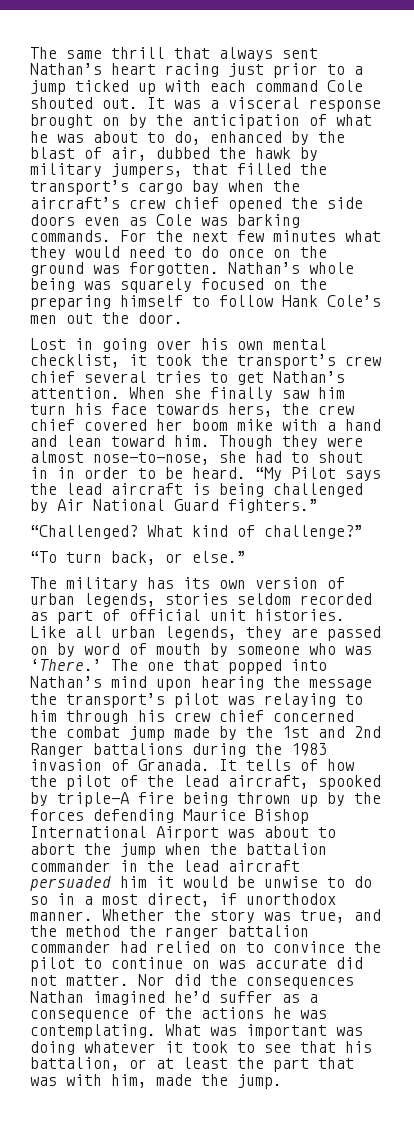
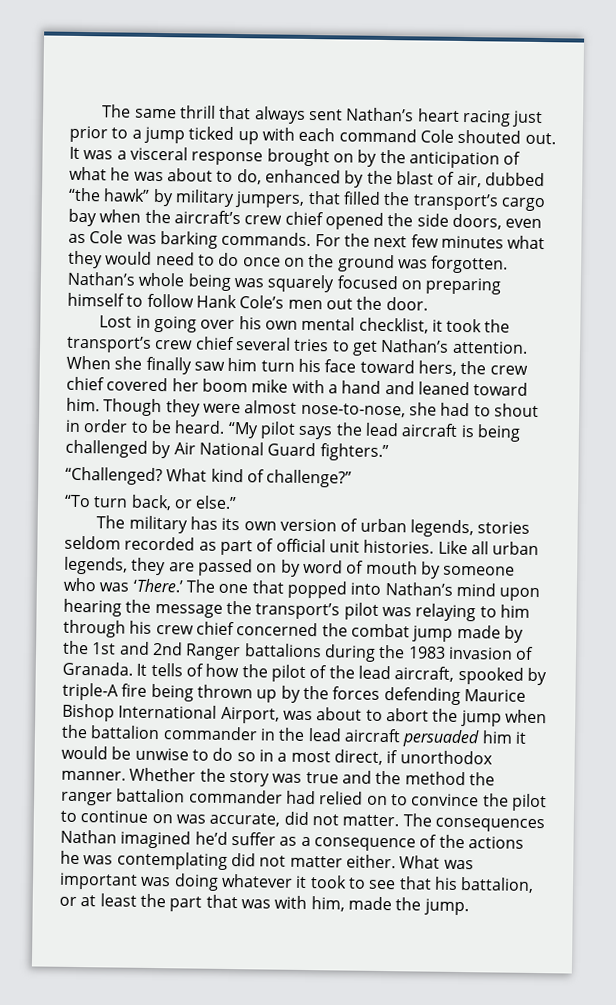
- It was a visceral response brought on by the anticipation of what he was about to do, enhanced by the blast of air, dubbed the hawk by military jumpers, that filled the transport’s cargo bay when the aircraft’s crew chief opened the side doors even as Cole was barking commands.
+ It was a visceral response brought on by the anticipation of what he was about to do, enhanced by the blast of air, dubbed “the hawk” by military jumpers, that filled the transport’s cargo bay when the aircraft’s crew chief opened the side doors, even as Cole was barking commands.
- Nathan’s whole being was squarely focused on the preparing himself to follow Hank Cole’s men out the door.
+ Nathan’s whole being was squarely focused on preparing himself to follow Hank Cole’s men out the door.
- When she finally saw him turn his face towards hers, the crew chief covered her boom mike with a hand and lean toward him.
+ When she finally saw him turn his face toward hers, the crew chief covered her boom mike with a hand and leaned toward him.
- Though they were almost nose-to-nose, she had to shout in in order to be heard.
+ Though they were almost nose-to-nose, she had to shout in order to be heard.
- “My Pilot says the lead aircraft is being challenged by Air National Guard fighters.”
+ “My pilot says the lead aircraft is being challenged by Air National Guard fighters.”
- It tells of how the pilot of the lead aircraft, spooked by triple-A fire being thrown up by the forces defending Maurice Bishop International Airport was about to abort the jump when the battalion commander in the lead aircraft persuaded him it would be unwise to do so in a most direct, if unorthodox manner.
+ It tells of how the pilot of the lead aircraft, spooked by triple-A fire being thrown up by the forces defending Maurice Bishop International Airport, was about to abort the jump when the battalion commander in the lead aircraft persuaded him it would be unwise to do so in a most direct, if unorthodox manner.
- Whether the story was true, and the method the ranger battalion commander had relied on to convince the pilot to continue on was accurate did not matter.
+ Whether the story was true and the method the ranger battalion commander had relied on to convince the pilot to continue on was accurate, did not matter.
- Nor did the consequences Nathan imagined he’d suffer as a consequence of the actions he was contemplating.
+ The consequences Nathan imagined he’d suffer as a consequence of the actions he was contemplating did not matter either.

